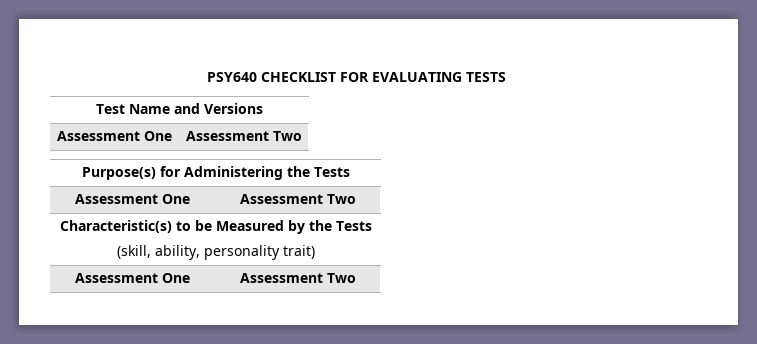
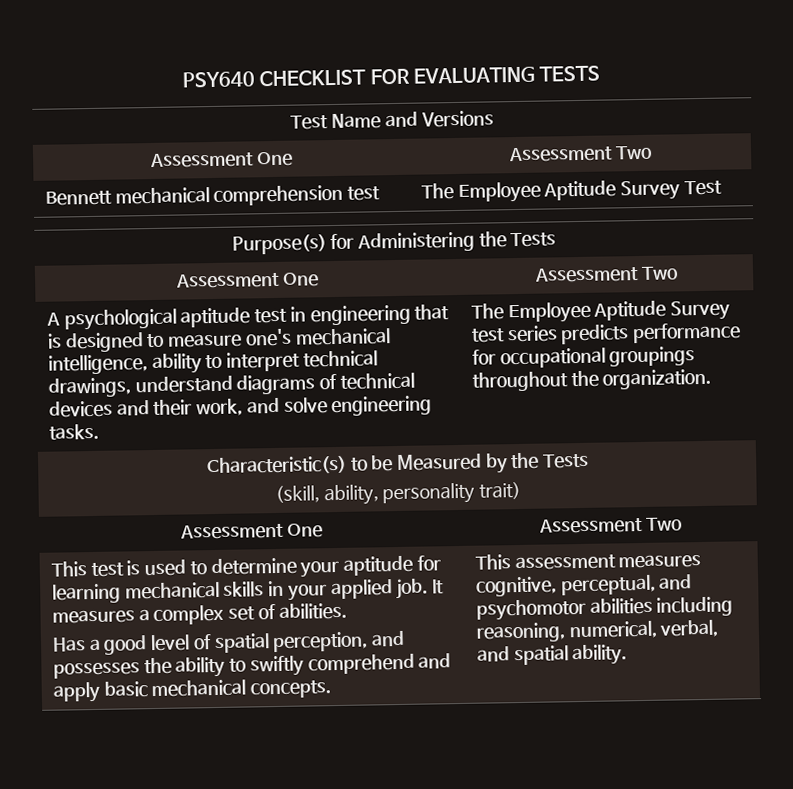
+ Bennett mechanical comprehension test | The Employee Aptitude Survey Test
+ A psychological aptitude test in engineering that is designed to measure one's mechanical intelligence, ability to interpret technical drawings, understand diagrams of technical devices and their work, and solve engineering tasks. | The Employee Aptitude Survey test series predicts performance for occupational groupings throughout the organization.
+ This test is used to determine your aptitude for learning mechanical skills in your applied job. It measures a complex set of abilities.
+ Has a good level of spatial perception, and possesses the ability to swiftly comprehend and apply basic mechanical concepts. | This assessment measures cognitive, perceptual, and psychomotor abilities including reasoning, numerical, verbal, and spatial ability.

